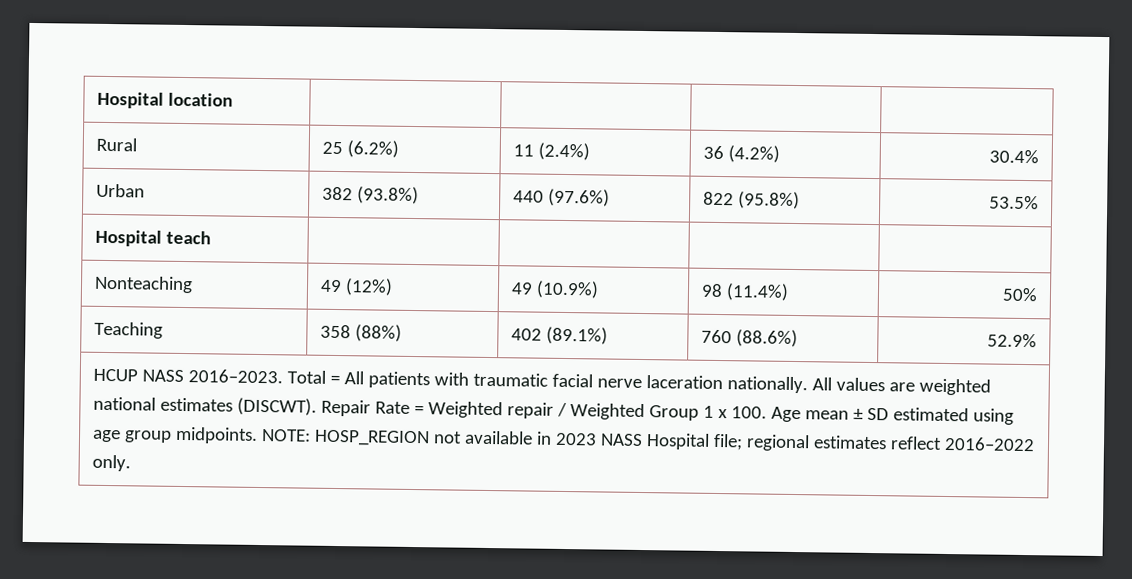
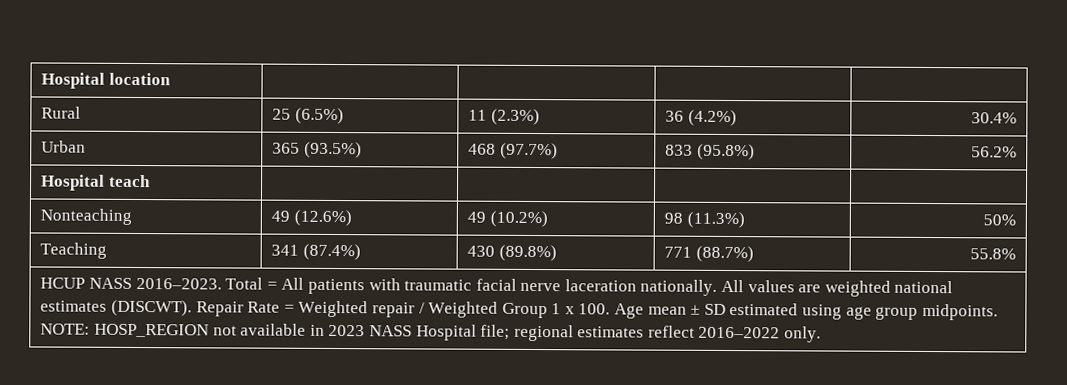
- Rural | 25 (6.2%) | 11 (2.4%) | 36 (4.2%) | 30.4%
+ Rural | 25 (6.5%) | 11 (2.3%) | 36 (4.2%) | 30.4%
- Urban | 382 (93.8%) | 440 (97.6%) | 822 (95.8%) | 53.5%
+ Urban | 365 (93.5%) | 468 (97.7%) | 833 (95.8%) | 56.2%
- Nonteaching | 49 (12%) | 49 (10.9%) | 98 (11.4%) | 50%
+ Nonteaching | 49 (12.6%) | 49 (10.2%) | 98 (11.3%) | 50%
- Teaching | 358 (88%) | 402 (89.1%) | 760 (88.6%) | 52.9%
+ Teaching | 341 (87.4%) | 430 (89.8%) | 771 (88.7%) | 55.8%

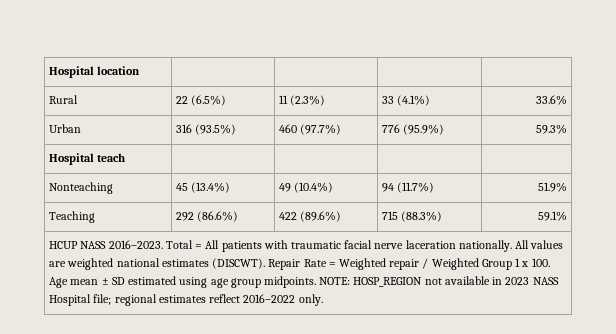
- Rural | 25 (6.5%) | 11 (2.3%) | 36 (4.2%) | 30.4%
+ Rural | 22 (6.5%) | 11 (2.3%) | 33 (4.1%) | 33.6%
- Urban | 365 (93.5%) | 468 (97.7%) | 833 (95.8%) | 56.2%
+ Urban | 316 (93.5%) | 460 (97.7%) | 776 (95.9%) | 59.3%
- Nonteaching | 49 (12.6%) | 49 (10.2%) | 98 (11.3%) | 50%
- Teaching | 341 (87.4%) | 430 (89.8%) | 771 (88.7%) | 55.8%
+ Nonteaching | 45 (13.4%) | 49 (10.4%) | 94 (11.7%) | 51.9%
+ Teaching | 292 (86.6%) | 422 (89.6%) | 715 (88.3%) | 59.1%

